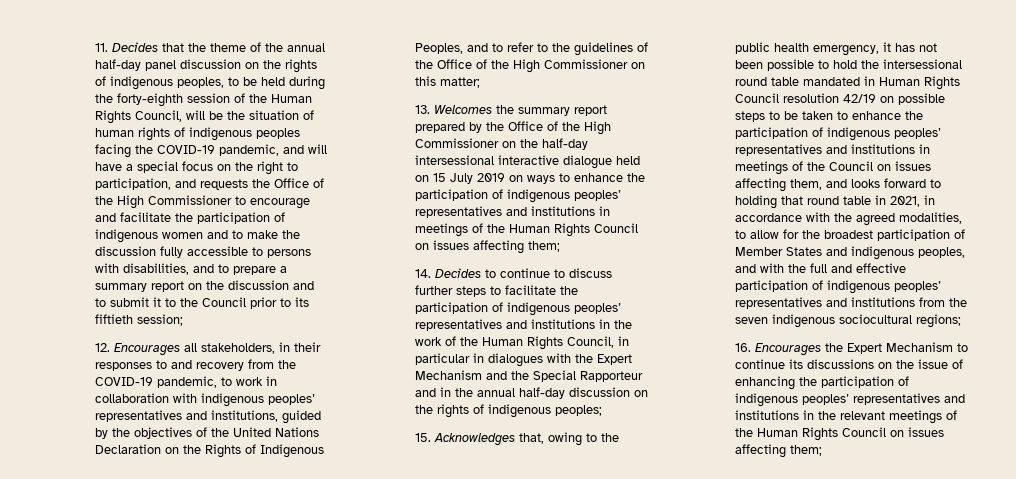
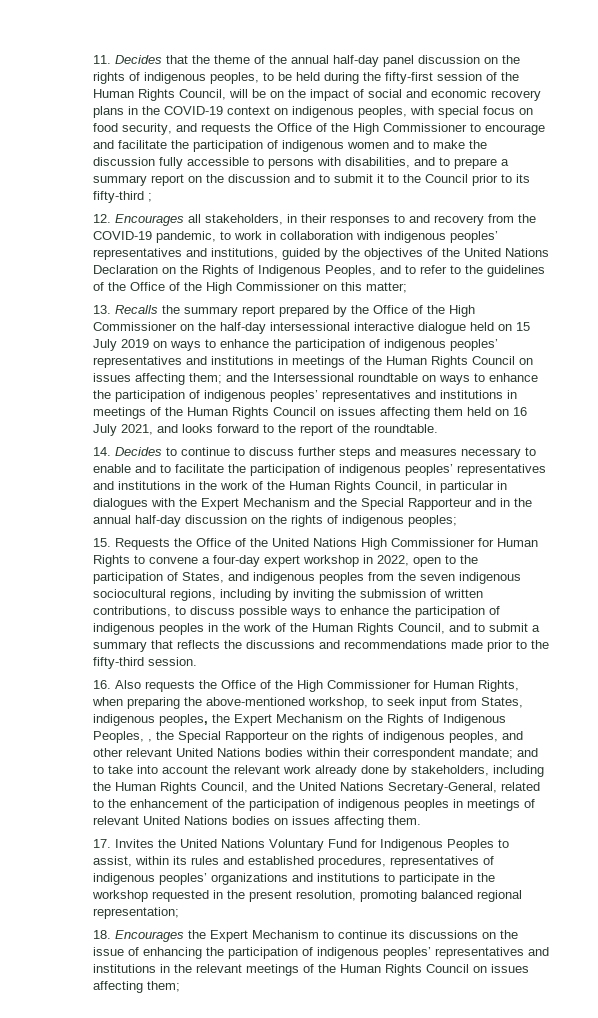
- 11. Decides that the theme of the annual half-day panel discussion on the rights of indigenous peoples, to be held during the forty-eighth session of the Human Rights Council, will be the situation of human rights of indigenous peoples facing the COVID-19 pandemic, and will have a special focus on the right to participation, and requests the Office of the High Commissioner to encourage and facilitate the participation of indigenous women and to make the discussion fully accessible to persons with disabilities, and to prepare a summary report on the discussion and to submit it to the Council prior to its fiftieth session;
+ 11. Decides that the theme of the annual half-day panel discussion on the rights of indigenous peoples, to be held during the fifty-first session of the Human Rights Council, will be on the impact of social and economic recovery plans in the COVID-19 context on indigenous peoples, with special focus on food security, and requests the Office of the High Commissioner to encourage and facilitate the participation of indigenous women and to make the discussion fully accessible to persons with disabilities, and to prepare a summary report on the discussion and to submit it to the Council prior to its fifty-third ;
- 13. Welcomes the summary report prepared by the Office of the High Commissioner on the half-day intersessional interactive dialogue held on 15 July 2019 on ways to enhance the participation of indigenous peoples’ representatives and institutions in meetings of the Human Rights Council on issues affecting them;
+ 13. Recalls the summary report prepared by the Office of the High Commissioner on the half-day intersessional interactive dialogue held on 15 July 2019 on ways to enhance the participation of indigenous peoples’ representatives and institutions in meetings of the Human Rights Council on issues affecting them; and the Intersessional roundtable on ways to enhance the participation of indigenous peoples’ representatives and institutions in meetings of the Human Rights Council on issues affecting them held on 16 July 2021, and looks forward to the report of the roundtable.
- 14. Decides to continue to discuss further steps to facilitate the participation of indigenous peoples’ representatives and institutions in the work of the Human Rights Council, in particular in dialogues with the Expert Mechanism and the Special Rapporteur and in the annual half-day discussion on the rights of indigenous peoples;
+ 14. Decides to continue to discuss further steps and measures necessary to enable and to facilitate the participation of indigenous peoples’ representatives and institutions in the work of the Human Rights Council, in particular in dialogues with the Expert Mechanism and the Special Rapporteur and in the annual half-day discussion on the rights of indigenous peoples;
- 15. Acknowledges that, owing to the public health emergency, it has not been possible to hold the intersessional round table mandated in Human Rights Council resolution 42/19 on possible steps to be taken to enhance the participation of indigenous peoples’ representatives and institutions in meetings of the Council on issues affecting them, and looks forward to holding that round table in 2021, in accordance with the agreed modalities, to allow for the broadest participation of Member States and indigenous peoples, and with the full and effective participation of indigenous peoples’ representatives and institutions from the seven indigenous sociocultural regions;
- 16. Encourages the Expert Mechanism to continue its discussions on the issue of enhancing the participation of indigenous peoples’ representatives and institutions in the relevant meetings of the Human Rights Council on issues affecting them;
+ 15. Requests the Office of the United Nations High Commissioner for Human Rights to convene a four-day expert workshop in 2022, open to the participation of States, and indigenous peoples from the seven indigenous sociocultural regions, including by inviting the submission of written contributions, to discuss possible ways to enhance the participation of indigenous peoples in the work of the Human Rights Council, and to submit a summary that reflects the discussions and recommendations made prior to the fifty-third session.
+ 16. Also requests the Office of the High Commissioner for Human Rights, when preparing the above-mentioned workshop, to seek input from States, indigenous peoples, the Expert Mechanism on the Rights of Indigenous Peoples, , the Special Rapporteur on the rights of indigenous peoples, and other relevant United Nations bodies within their correspondent mandate; and to take into account the relevant work already done by stakeholders, including the Human Rights Council, and the United Nations Secretary-General, related to the enhancement of the participation of indigenous peoples in meetings of relevant United Nations bodies on issues affecting them.
+ 17. Invites the United Nations Voluntary Fund for Indigenous Peoples to assist, within its rules and established procedures, representatives of indigenous peoples’ organizations and institutions to participate in the workshop requested in the present resolution, promoting balanced regional representation;
+ 18. Encourages the Expert Mechanism to continue its discussions on the issue of enhancing the participation of indigenous peoples’ representatives and institutions in the relevant meetings of the Human Rights Council on issues affecting them;

